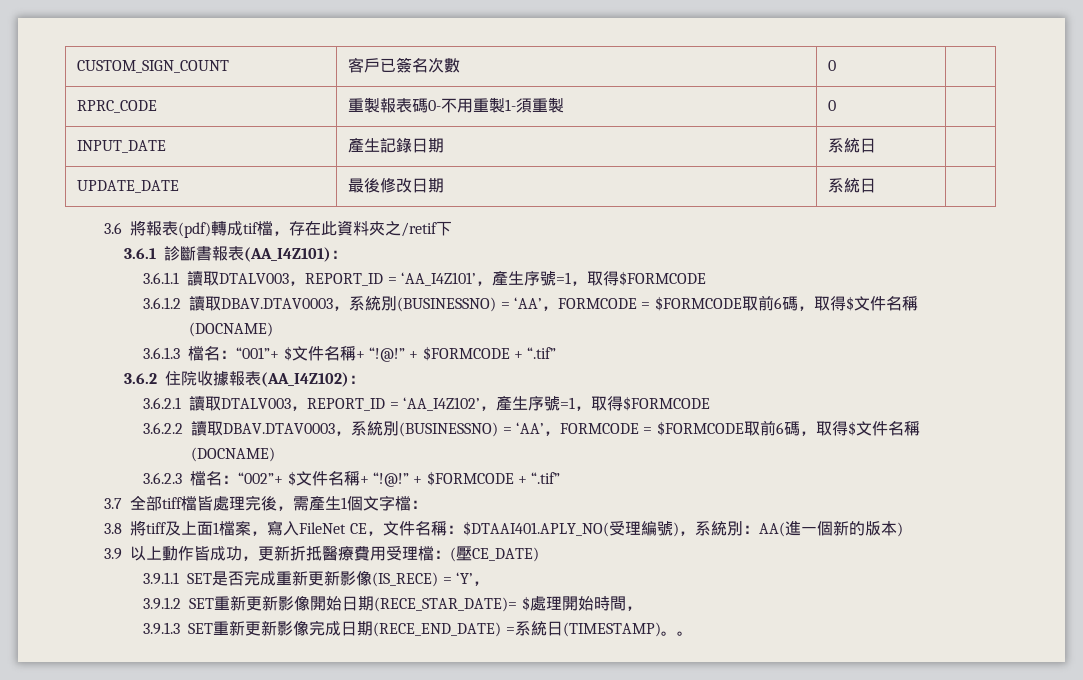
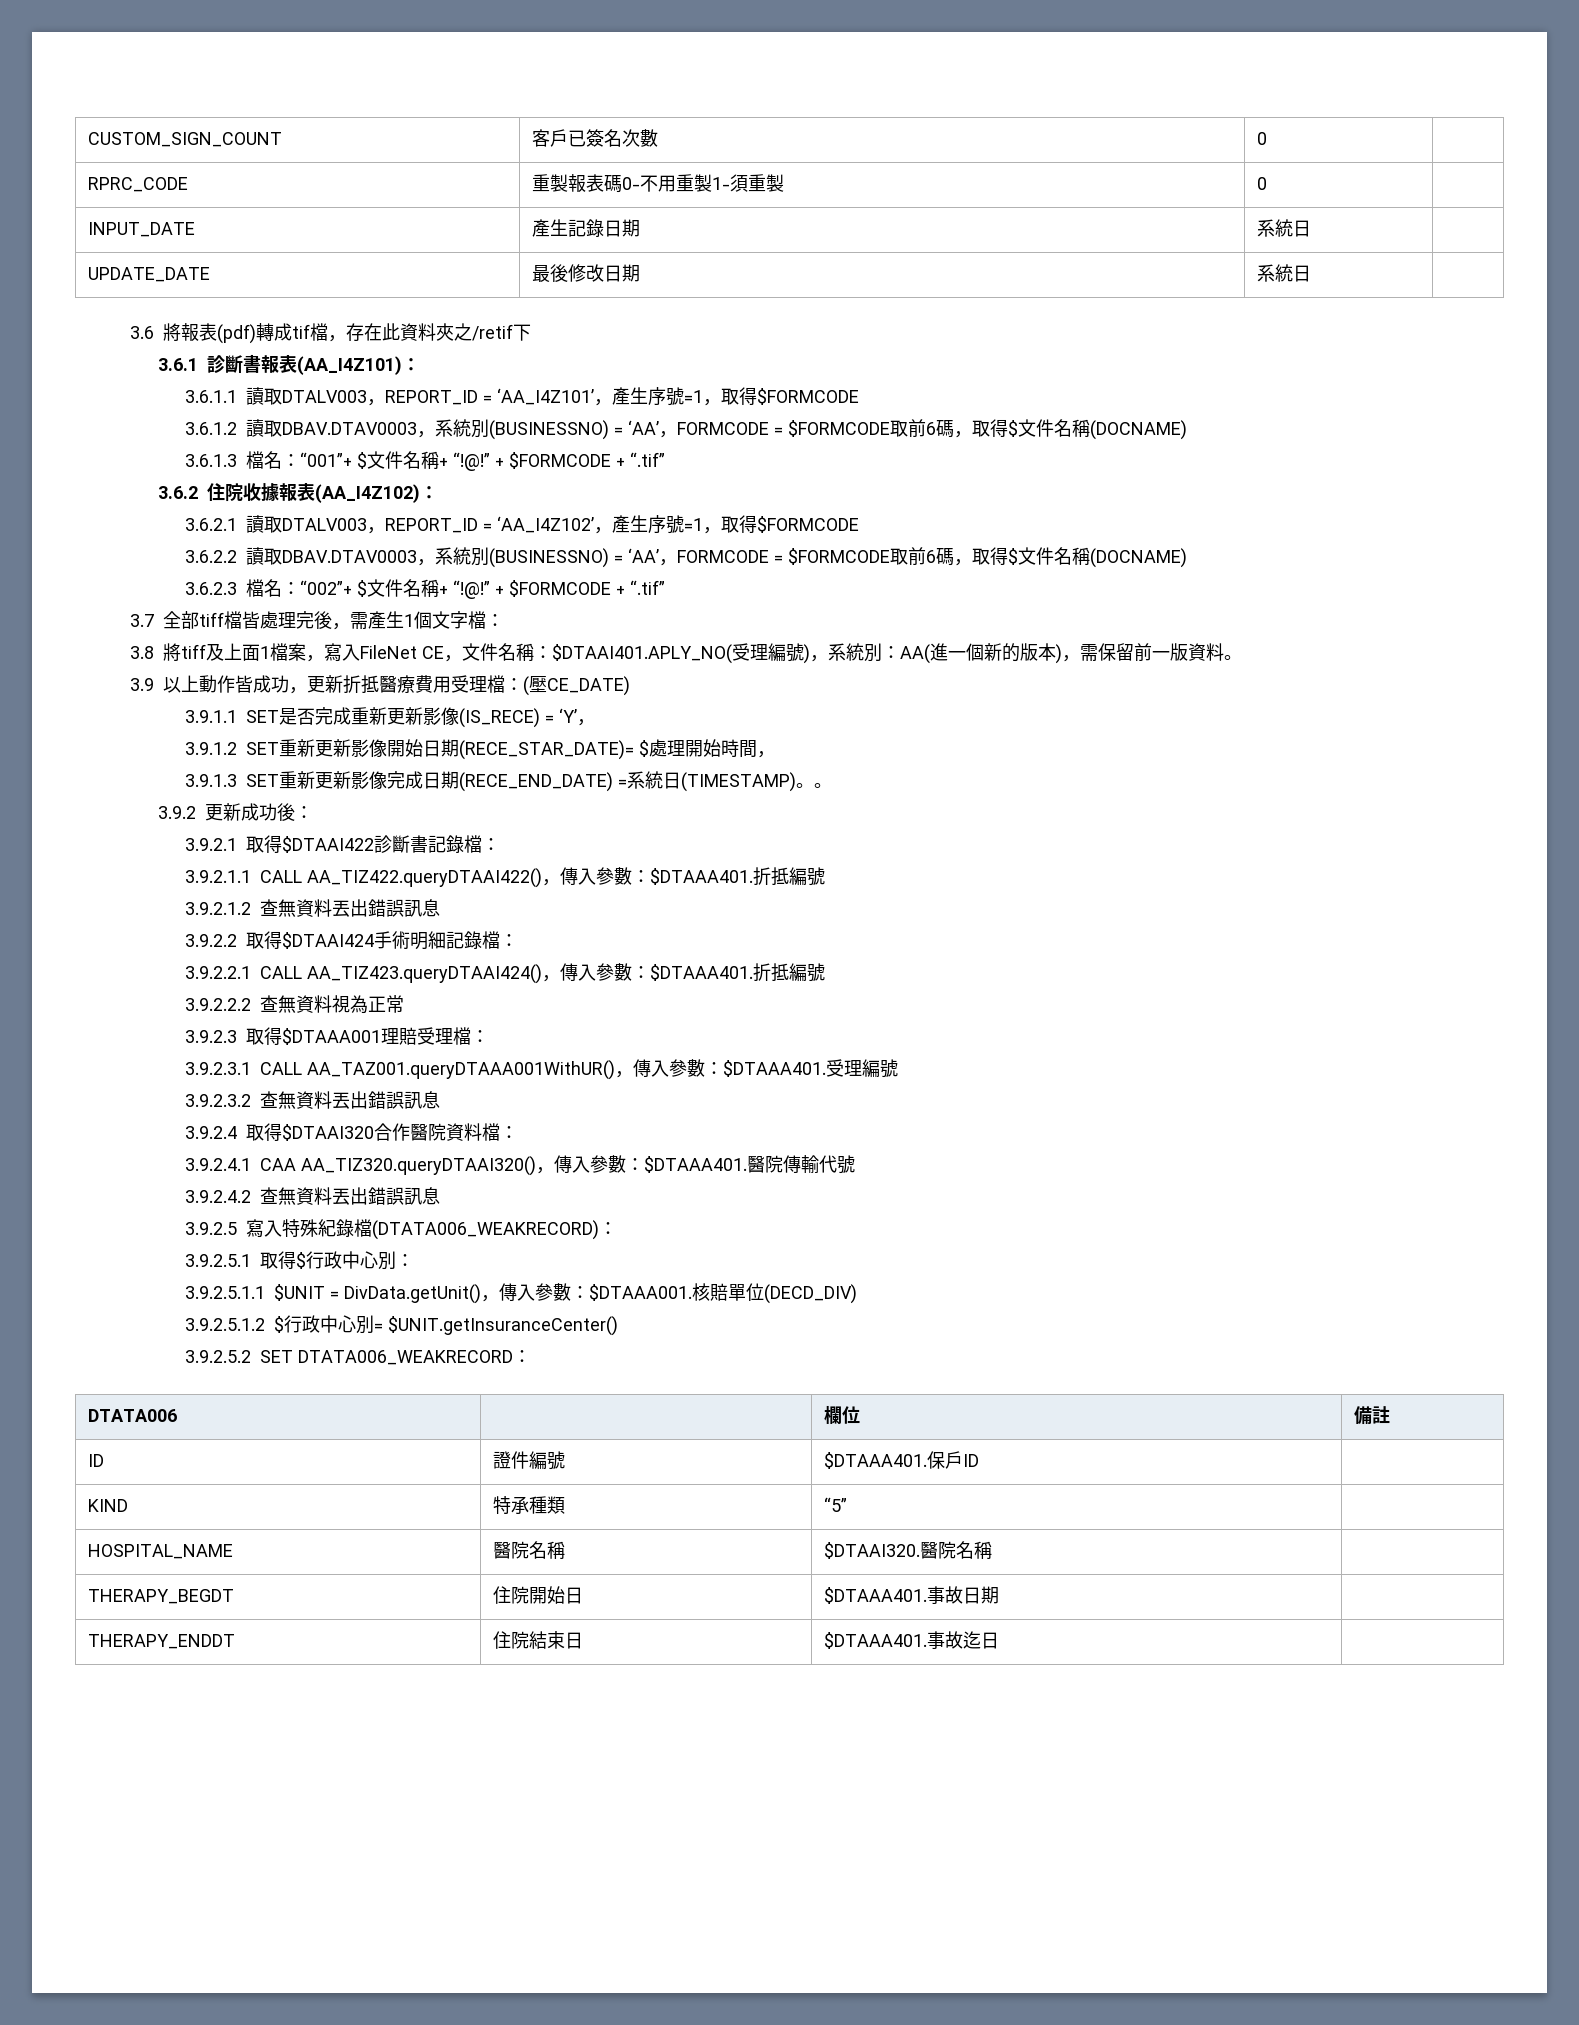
- 3.8將tiff及上面1檔案，寫入FileNet CE，文件名稱：$DTAAI401.APLY_NO(受理編號)，系統別：AA(進一個新的版本)
+ 3.8將tiff及上面1檔案，寫入FileNet CE，文件名稱：$DTAAI401.APLY_NO(受理編號)，系統別：AA(進一個新的版本)，需保留前一版資料。
+ 3.9.2更新成功後：
+ 3.9.2.1取得$DTAAI422診斷書記錄檔：
+ 3.9.2.1.1 CALL AA_TIZ422.queryDTAAI422()，傳入參數：$DTAAA401.折抵編號
+ 3.9.2.1.2查無資料丟出錯誤訊息
+ 3.9.2.2取得$DTAAI424手術明細記錄檔：
+ 3.9.2.2.1 CALL AA_TIZ423.queryDTAAI424()，傳入參數：$DTAAA401.折抵編號
+ 3.9.2.2.2查無資料視為正常
+ 3.9.2.3取得$DTAAA001理賠受理檔：
+ 3.9.2.3.1 CALL AA_TAZ001.queryDTAAA001WithUR()，傳入參數：$DTAAA401.受理編號
+ 3.9.2.3.2查無資料丟出錯誤訊息
+ 3.9.2.4取得$DTAAI320合作醫院資料檔：
+ 3.9.2.4.1 CAA AA_TIZ320.queryDTAAI320()，傳入參數：$DTAAA401.醫院傳輸代號
+ 3.9.2.4.2查無資料丟出錯誤訊息
+ 3.9.2.5寫入特殊紀錄檔(DTATA006_WEAKRECORD)：
+ 3.9.2.5.1取得$行政中心別：
+ 3.9.2.5.1.1 $UNIT = DivData.getUnit()，傳入參數：$DTAAA001.核賠單位(DECD_DIV)
+ 3.9.2.5.1.2 $行政中心別= $UNIT.getInsuranceCenter()
+ 3.9.2.5.2 SET DTATA006_WEAKRECORD：
+ DTATA006 | | 欄位 | 備註
+ ID | 證件編號 | $DTAAA401.保戶ID |
+ KIND | 特承種類 | “5” |
+ HOSPITAL_NAME | 醫院名稱 | $DTAAI320.醫院名稱 |
+ THERAPY_BEGDT | 住院開始日 | $DTAAA401.事故日期 |
+ THERAPY_ENDDT | 住院結束日 | $DTAAA401.事故迄日 |

